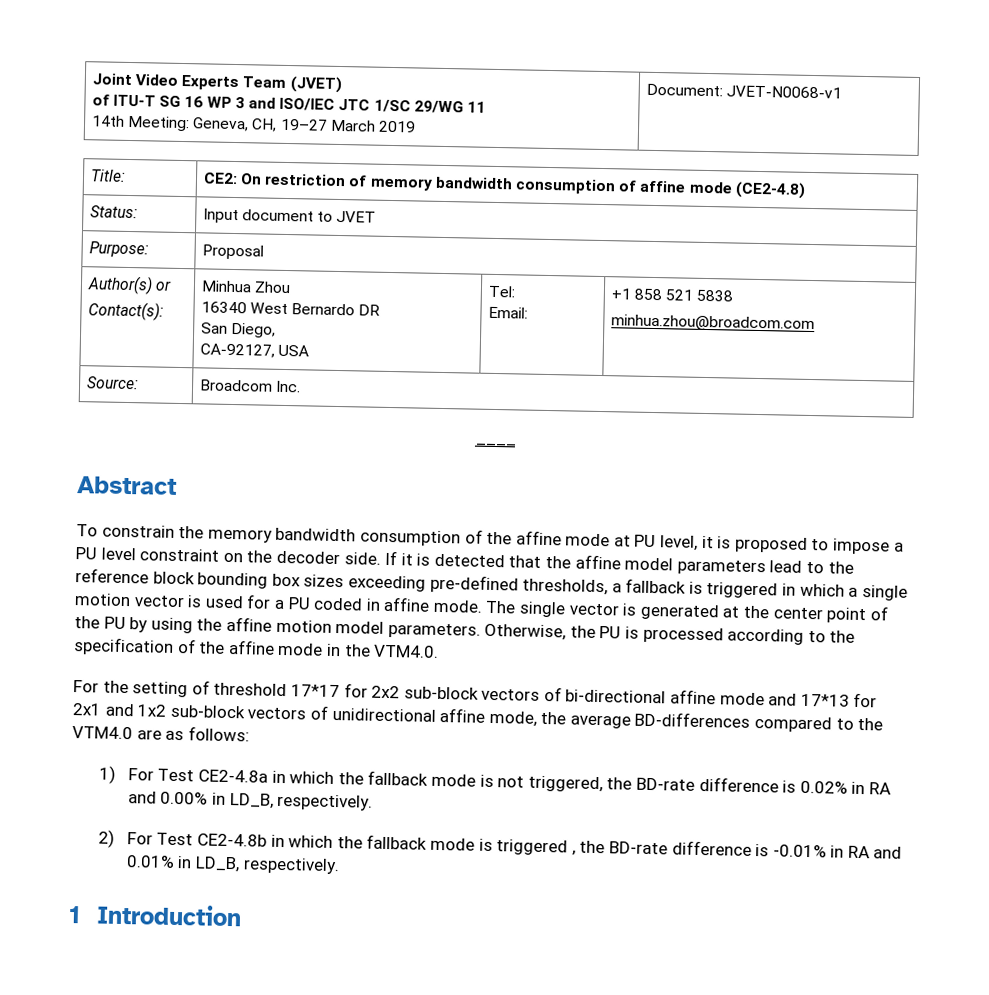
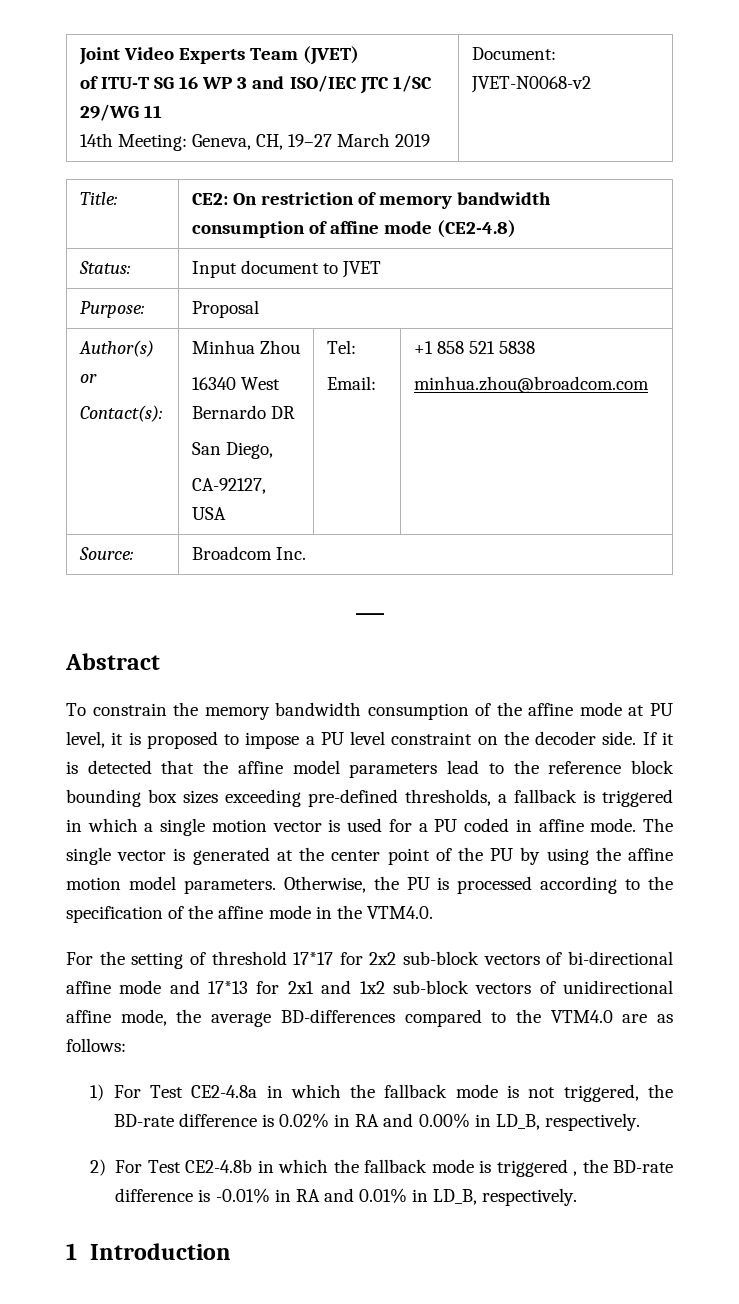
  Joint Video Experts Team (JVET)
  of ITU-T SG 16 WP 3 and ISO/IEC JTC 1/SC 29/WG 11
- 14th Meeting: Geneva, CH, 19–27 March 2019 | Document: JVET-N0068-v1
+ 14th Meeting: Geneva, CH, 19–27 March 2019 | Document: JVET-N0068-v2

